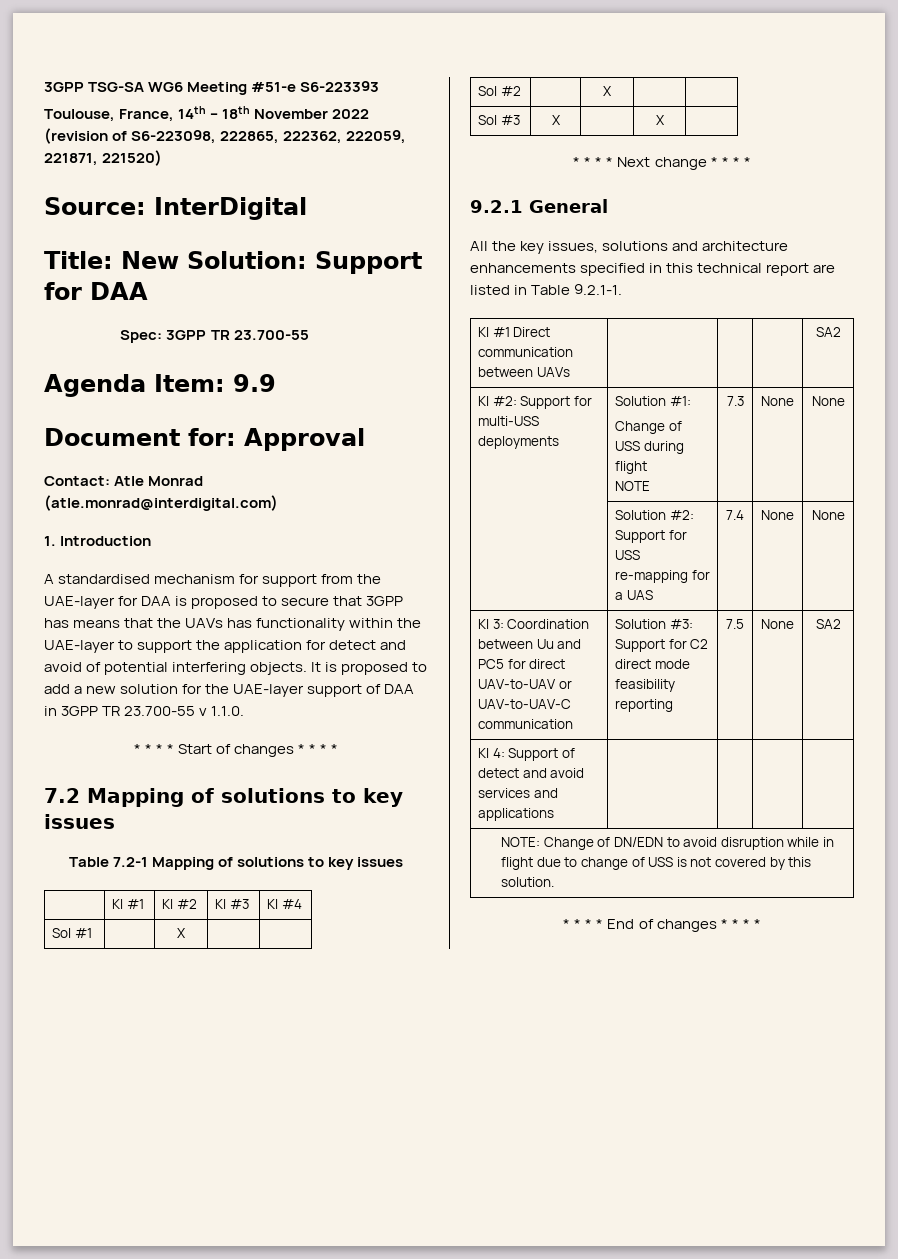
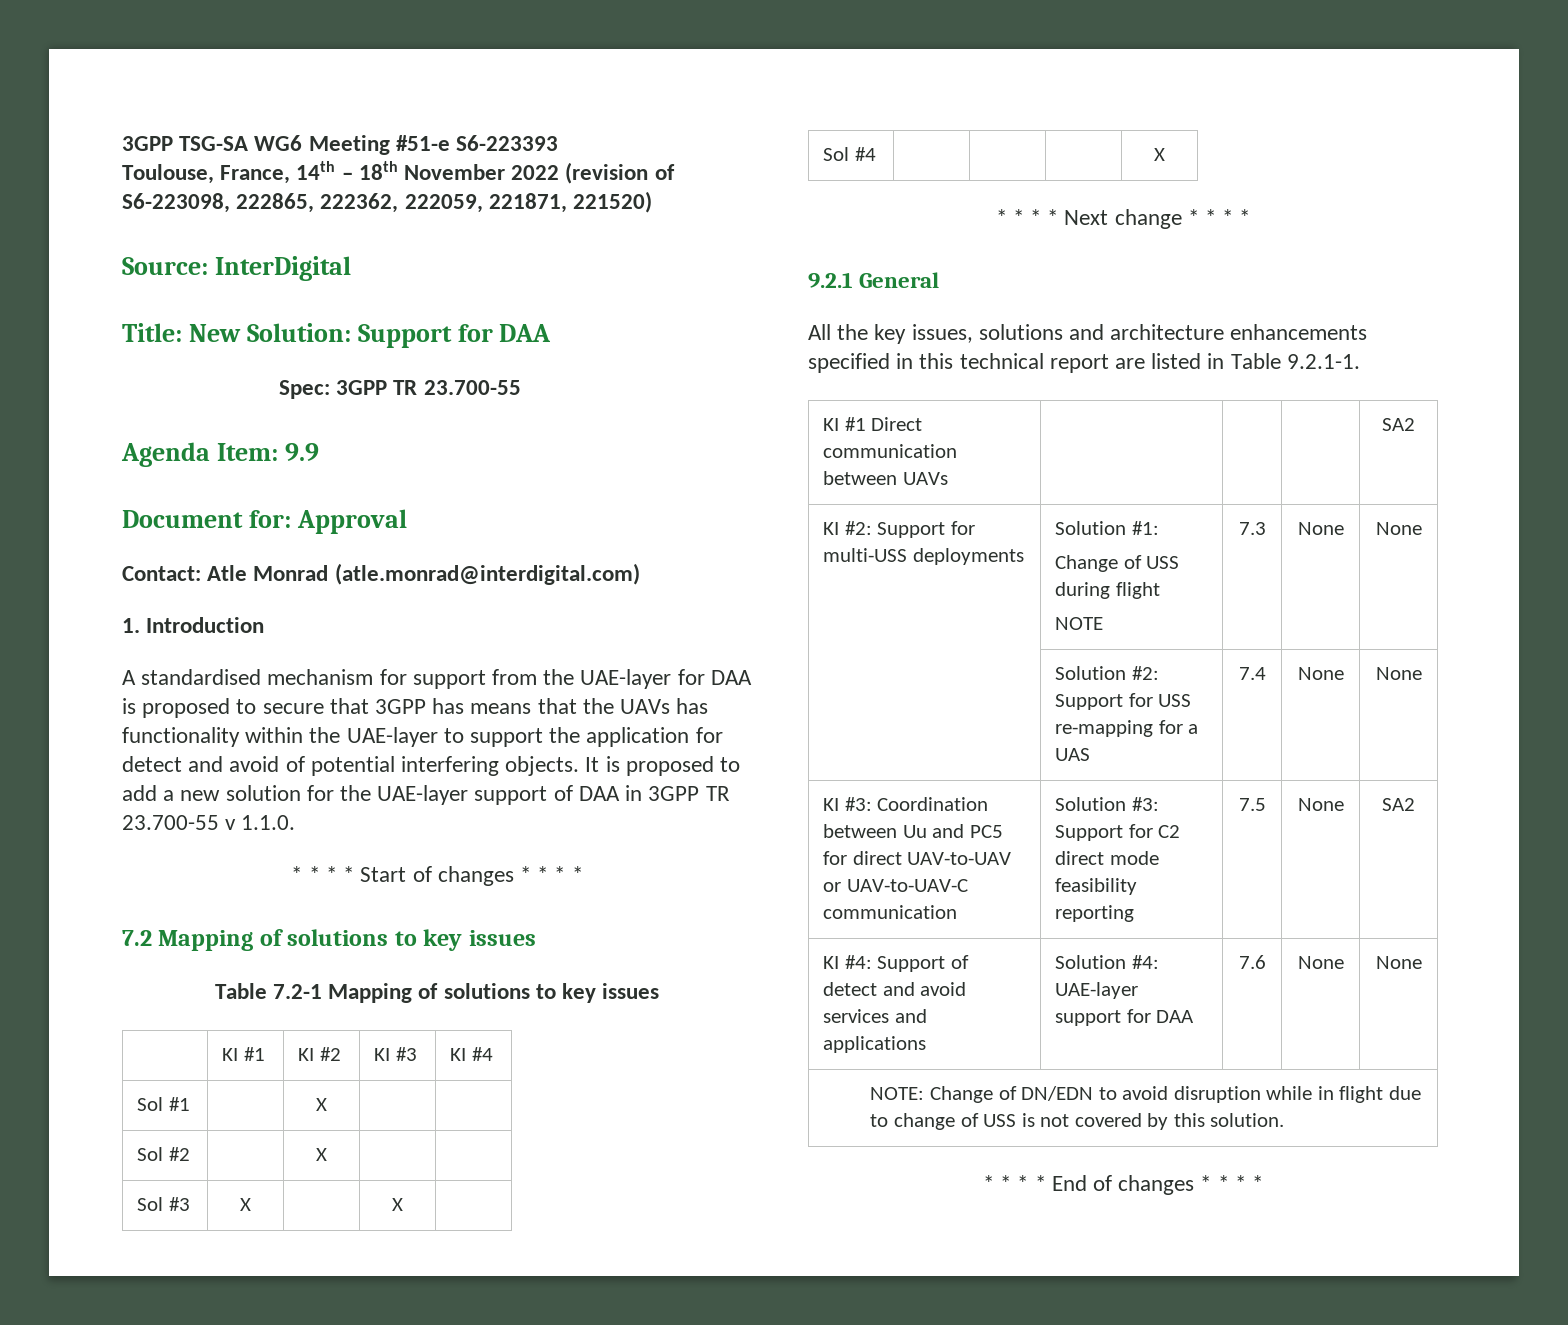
+ Sol #4 | | | | X
- KI 3: Coordination between Uu and PC5 for direct UAV-to-UAV or UAV-to-UAV-C communication | Solution #3: Support for C2 direct mode feasibility reporting | 7.5 | None | SA2
+ KI #3: Coordination between Uu and PC5 for direct UAV-to-UAV or UAV-to-UAV-C communication | Solution #3: Support for C2 direct mode feasibility reporting | 7.5 | None | SA2
- KI 4: Support of detect and avoid services and applications | | | |
+ KI #4: Support of detect and avoid services and applications | Solution #4: UAE-layer support for DAA | 7.6 | None | None

